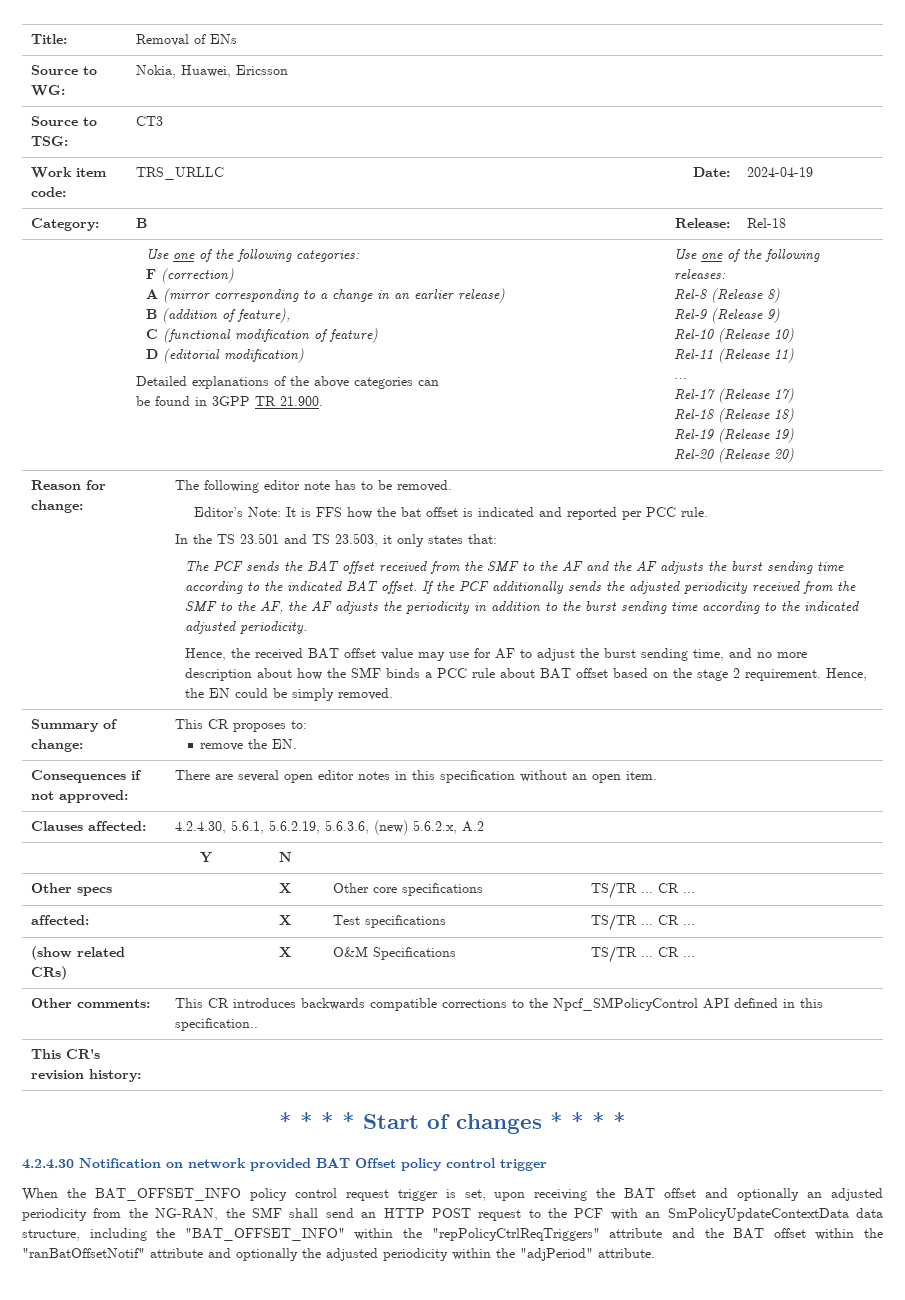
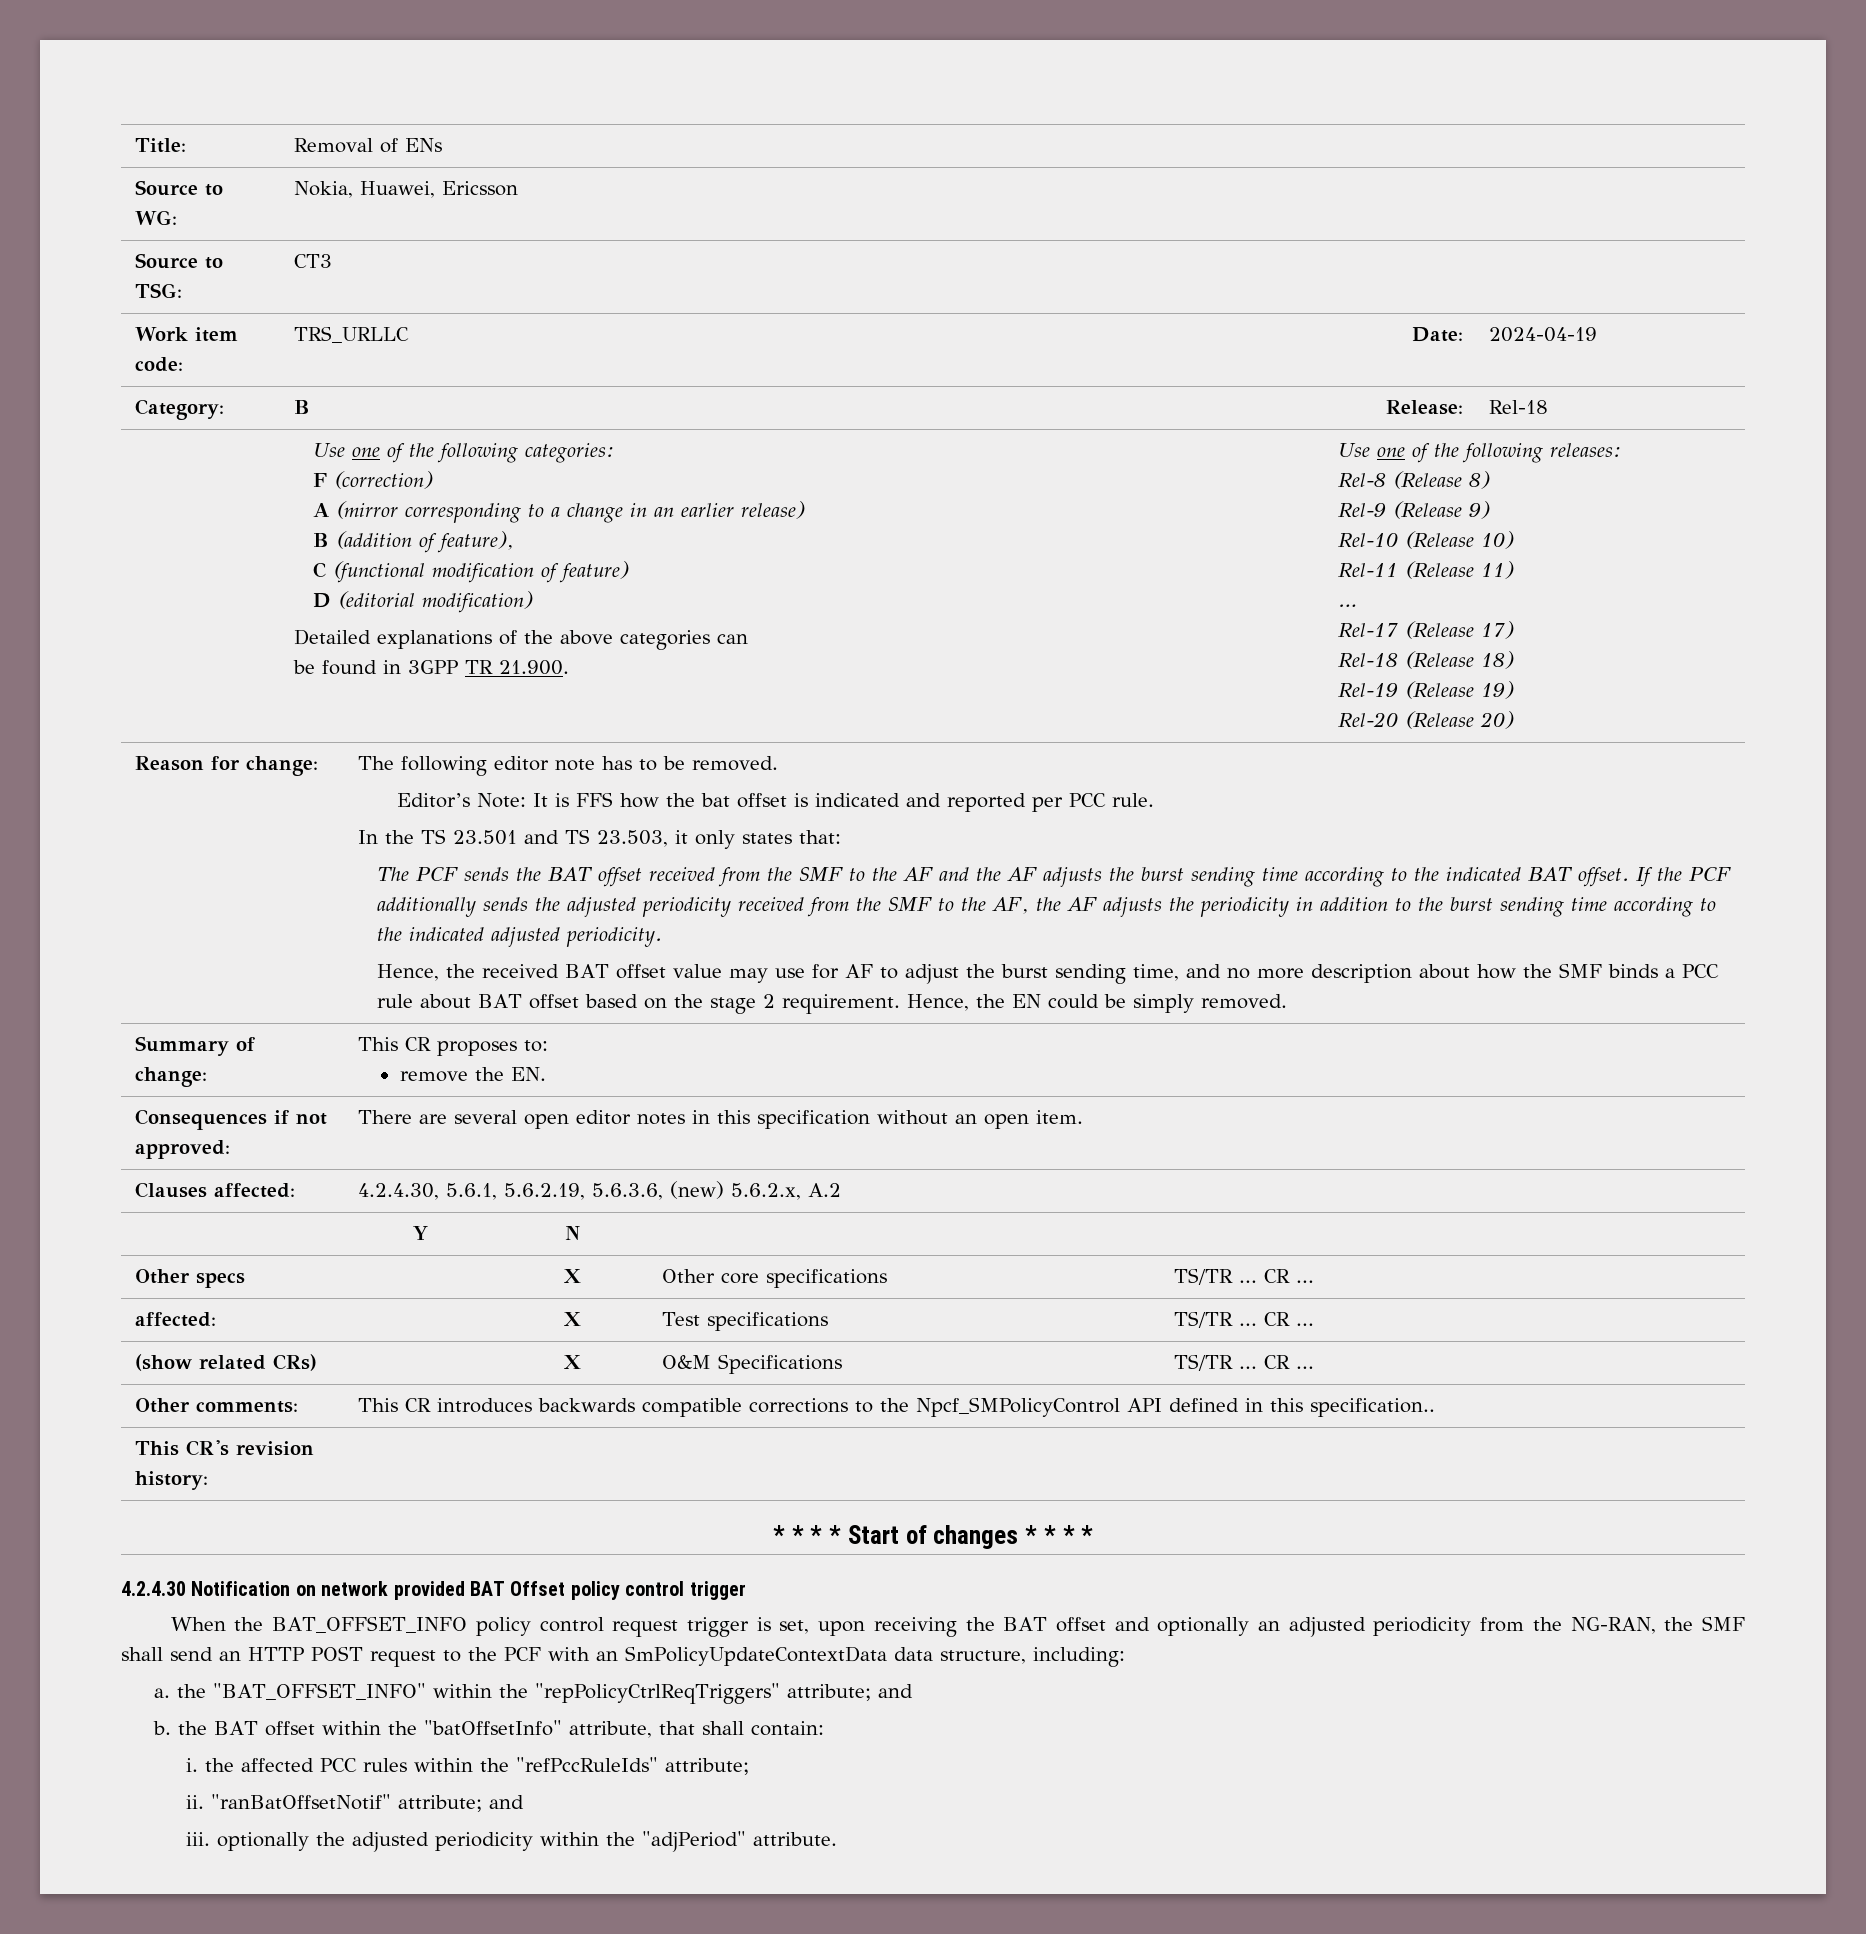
- When the BAT_OFFSET_INFO policy control request trigger is set, upon receiving the BAT offset and optionally an adjusted periodicity from the NG-RAN, the SMF shall send an HTTP POST request to the PCF with an SmPolicyUpdateContextData data structure, including the "BAT_OFFSET_INFO" within the "repPolicyCtrlReqTriggers" attribute and the BAT offset within the "ranBatOffsetNotif" attribute and optionally the adjusted periodicity within the "adjPeriod" attribute.
+ When the BAT_OFFSET_INFO policy control request trigger is set, upon receiving the BAT offset and optionally an adjusted periodicity from the NG-RAN, the SMF shall send an HTTP POST request to the PCF with an SmPolicyUpdateContextData data structure, including:
+ a. the "BAT_OFFSET_INFO" within the "repPolicyCtrlReqTriggers" attribute; and
+ b. the BAT offset within the "batOffsetInfo" attribute, that shall contain:
+ i. the affected PCC rules within the "refPccRuleIds" attribute;
+ ii. "ranBatOffsetNotif" attribute; and
+ iii. optionally the adjusted periodicity within the "adjPeriod" attribute.

